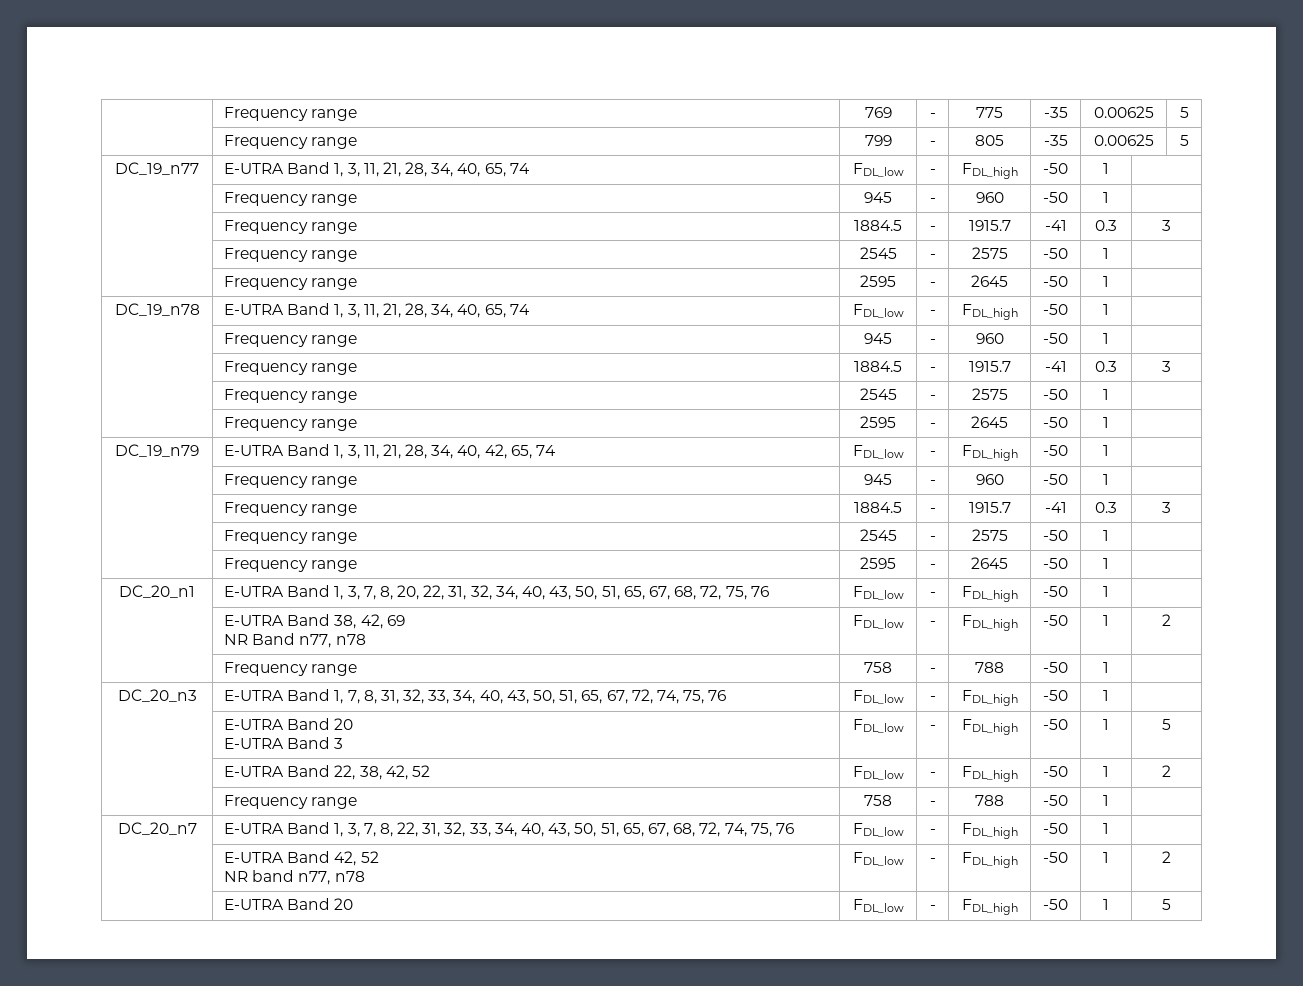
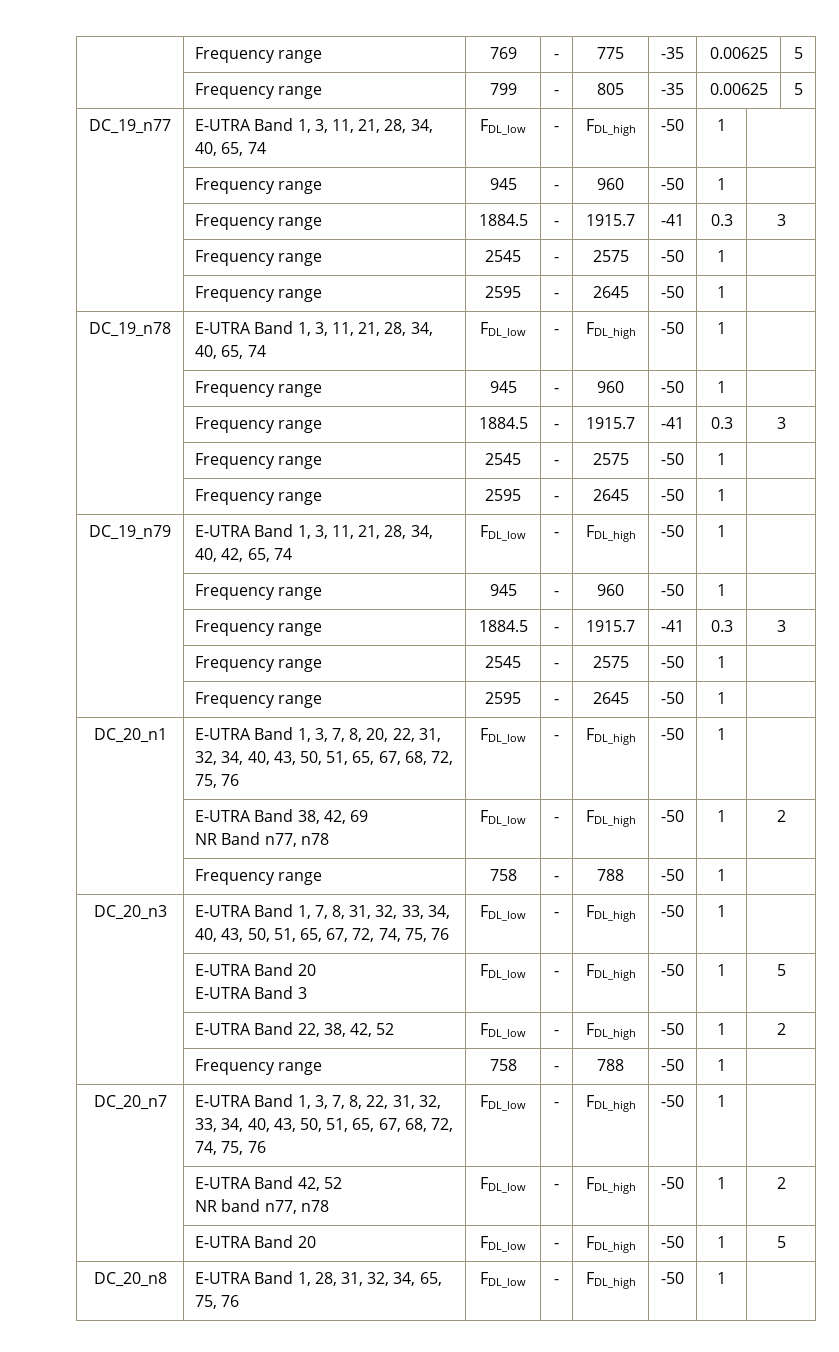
+ DC_20_n8 | E-UTRA Band 1, 28, 31, 32, 34, 65, 75, 76 | FDL_low | - | FDL_high | -50 | 1 |

